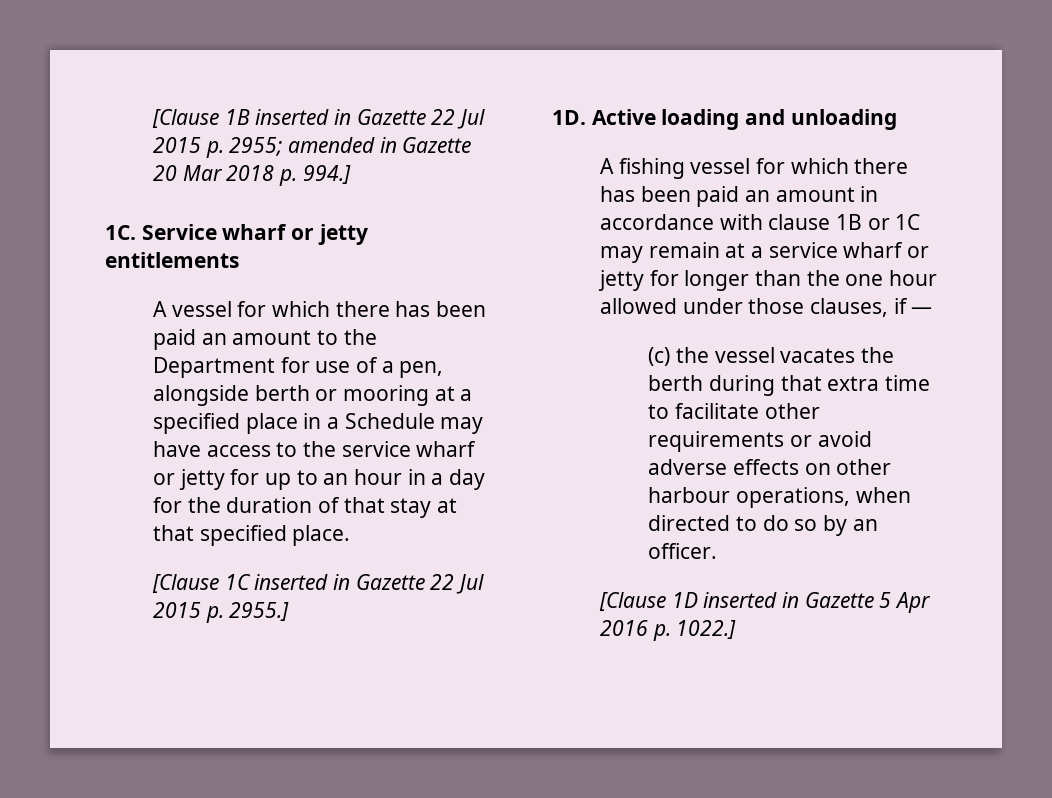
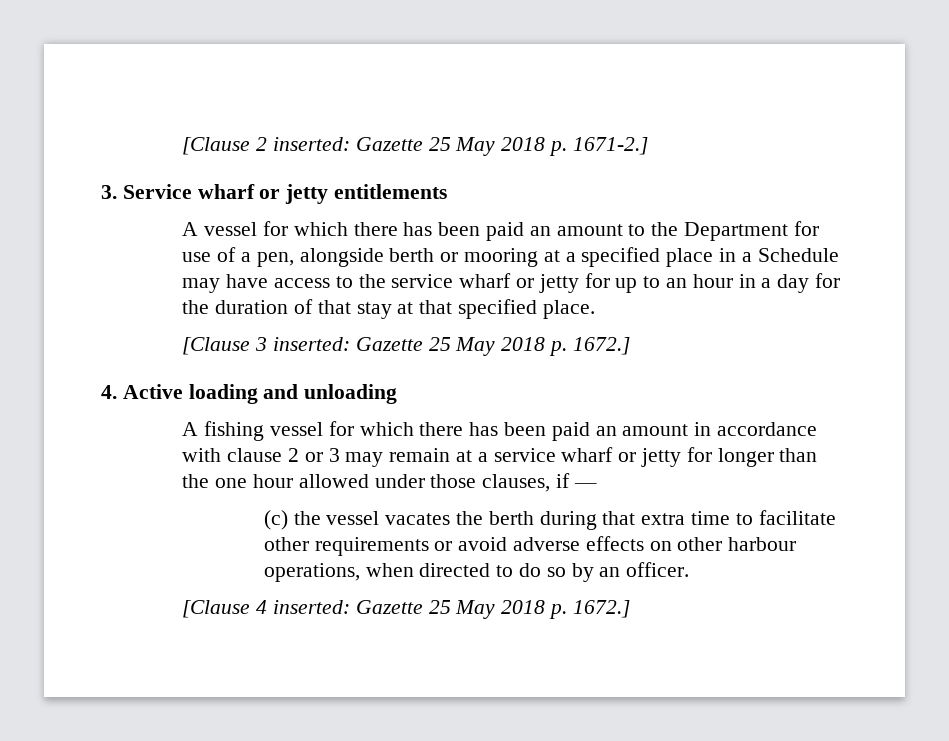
- [Clause 1B inserted in Gazette 22 Jul 2015 p. 2955; amended in Gazette 20 Mar 2018 p. 994.]
- 1C. Service wharf or jetty entitlements
+ [Clause 2 inserted: Gazette 25 May 2018 p. 1671-2.]
+ 3. Service wharf or jetty entitlements
- [Clause 1C inserted in Gazette 22 Jul 2015 p. 2955.]
- 1D. Active loading and unloading
+ [Clause 3 inserted: Gazette 25 May 2018 p. 1672.]
+ 4. Active loading and unloading
- A fishing vessel for which there has been paid an amount in accordance with clause 1B or 1C may remain at a service wharf or jetty for longer than the one hour allowed under those clauses, if —
+ A fishing vessel for which there has been paid an amount in accordance with clause 2 or 3 may remain at a service wharf or jetty for longer than the one hour allowed under those clauses, if —
- [Clause 1D inserted in Gazette 5 Apr 2016 p. 1022.]
+ [Clause 4 inserted: Gazette 25 May 2018 p. 1672.]

